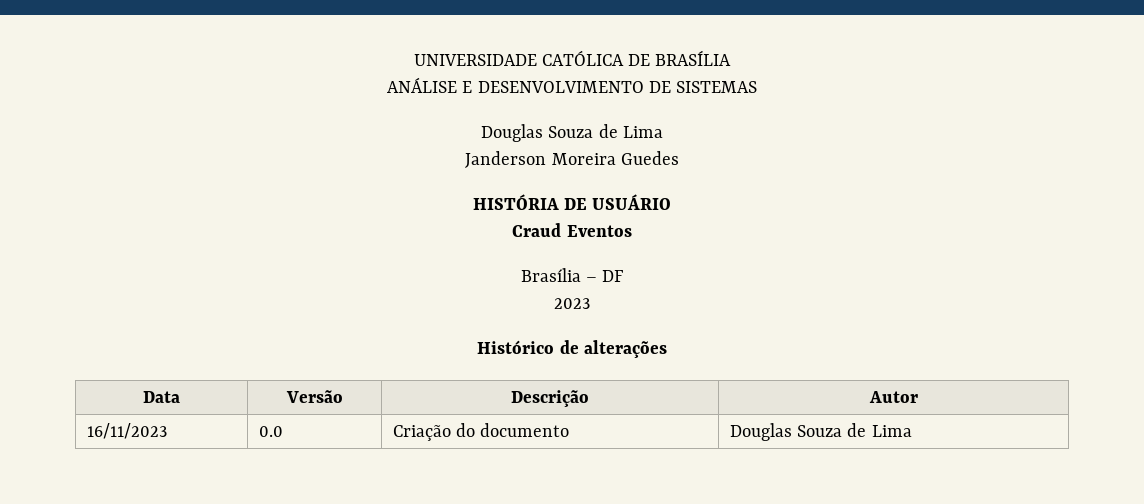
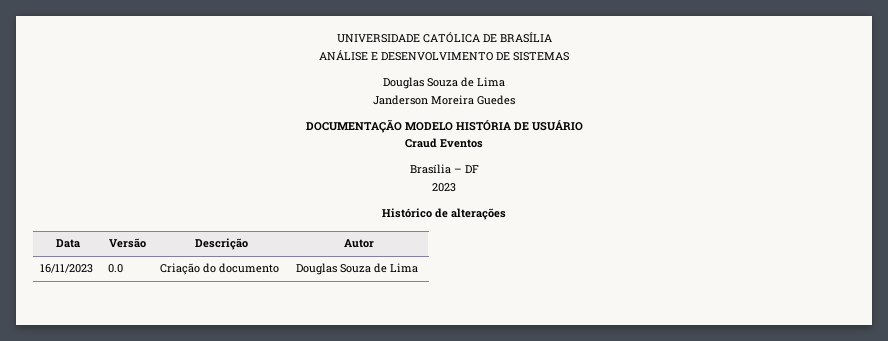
- HISTÓRIA DE USUÁRIO
+ DOCUMENTAÇÃO MODELO HISTÓRIA DE USUÁRIO

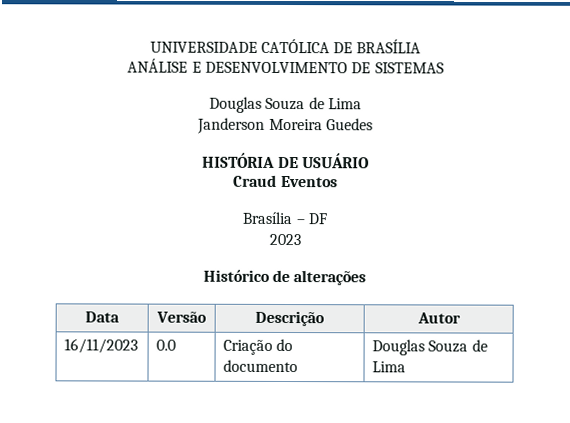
- DOCUMENTAÇÃO MODELO HISTÓRIA DE USUÁRIO
+ HISTÓRIA DE USUÁRIO

